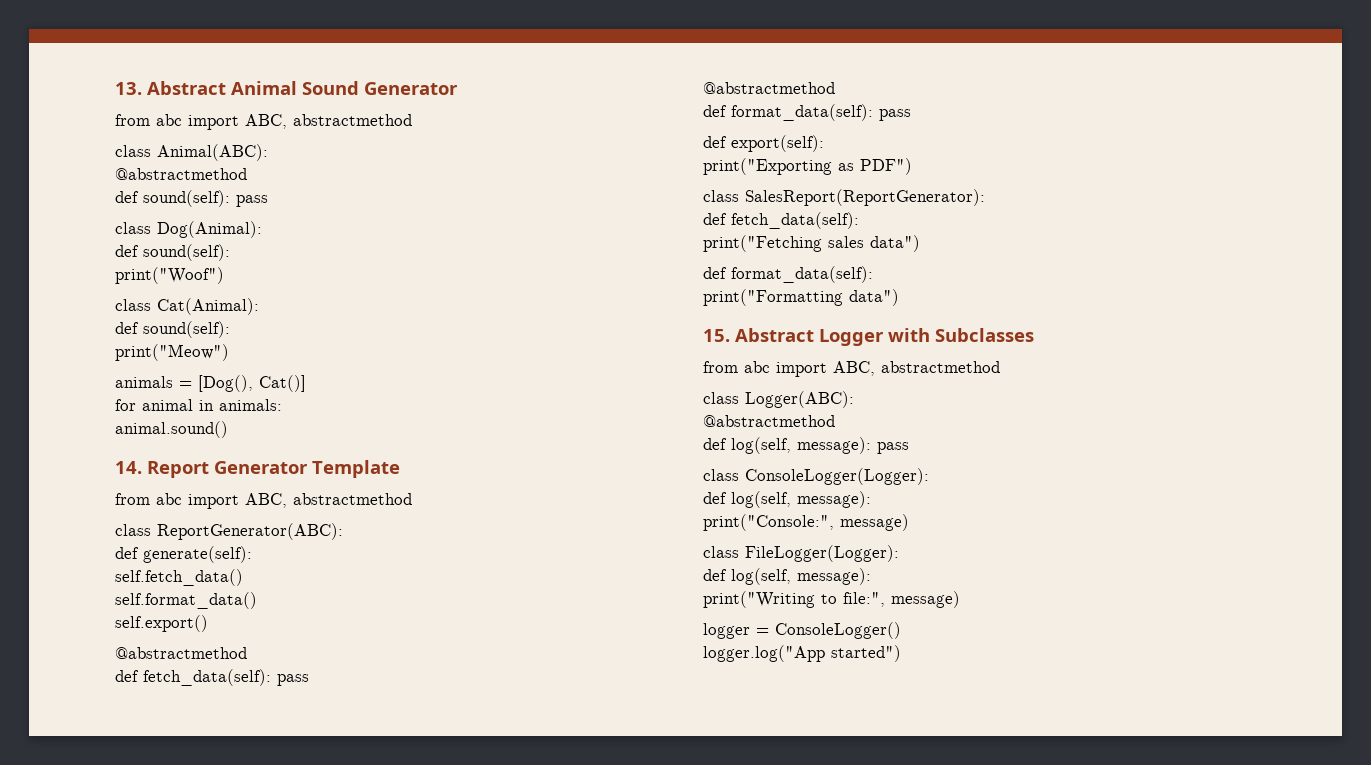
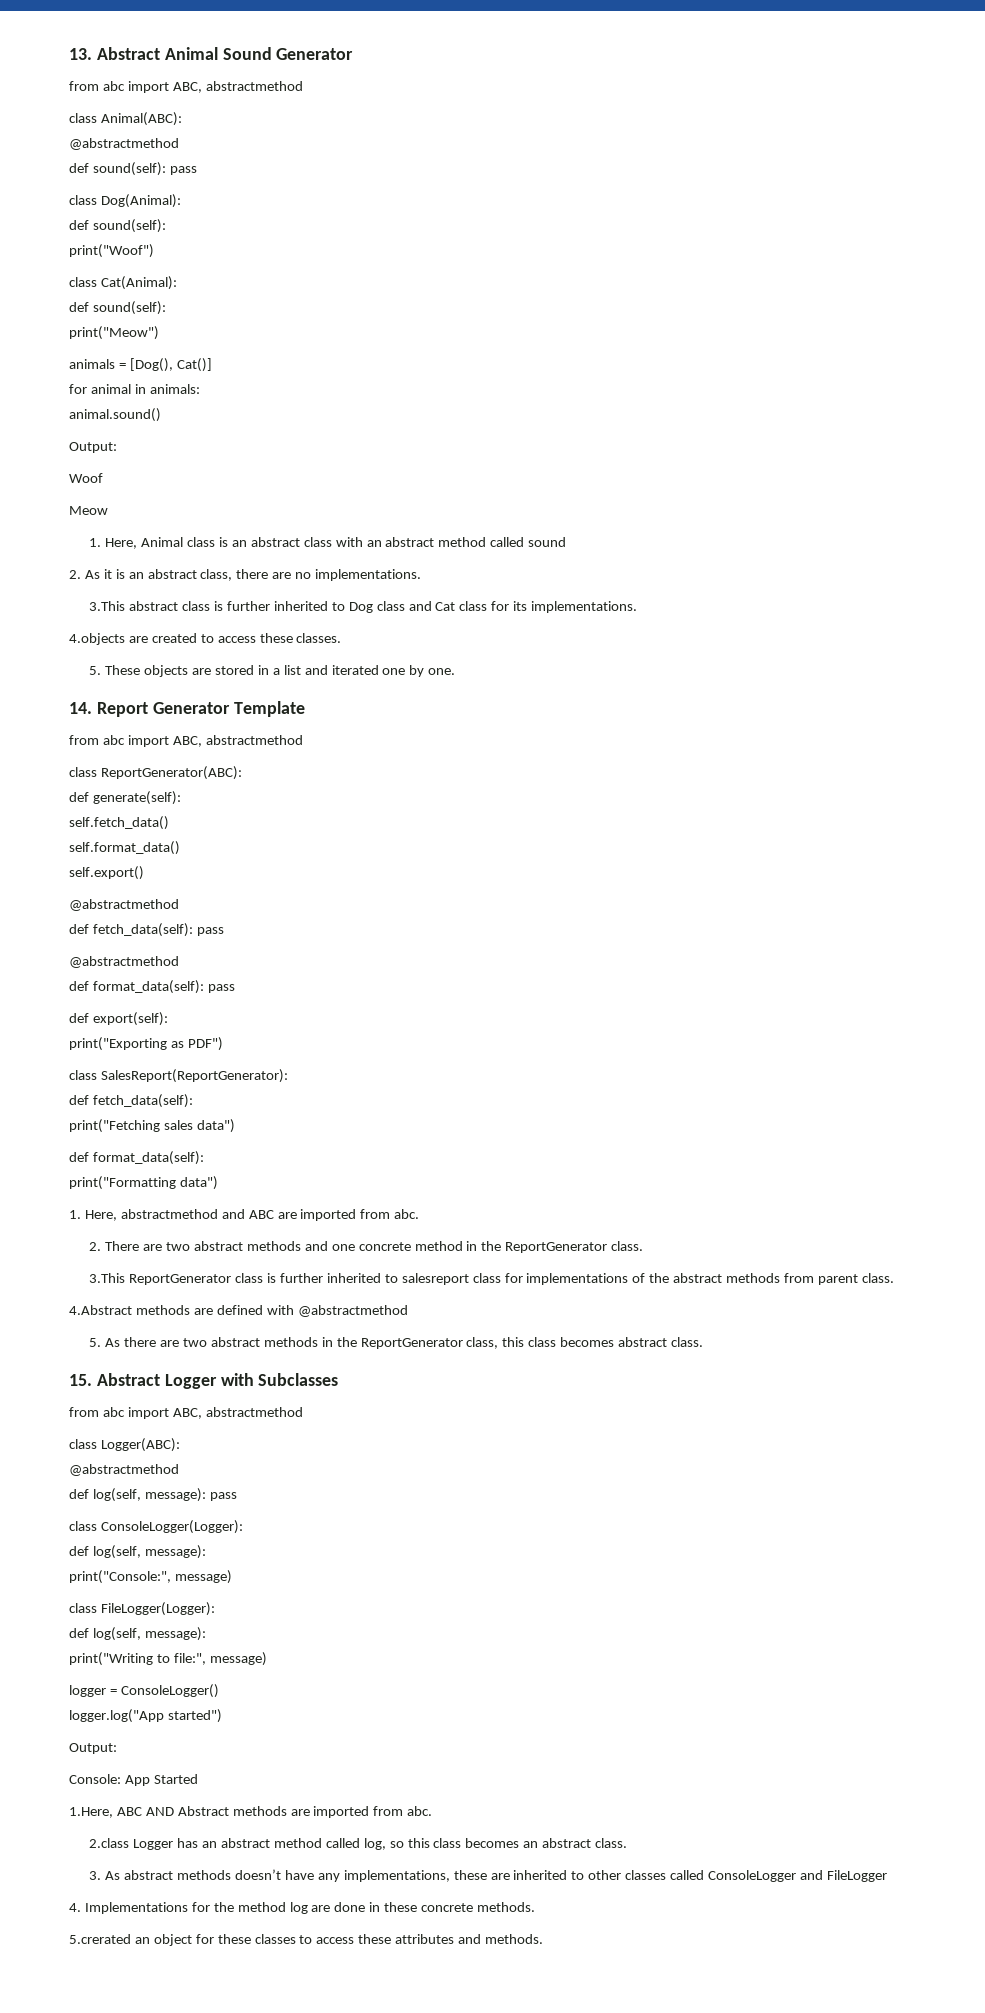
  animal.sound()
+ Output:
+ Woof
+ Meow
+ 1. Here, Animal class is an abstract class with an abstract method called sound
+ 2. As it is an abstract class, there are no implementations.
+ 3.This abstract class is further inherited to Dog class and Cat class for its implementations.
+ 4.objects are created to access these classes.
+ 5. These objects are stored in a list and iterated one by one.
+ 1. Here, abstractmethod and ABC are imported from abc.
+ 2. There are two abstract methods and one concrete method in the ReportGenerator class.
+ 3.This ReportGenerator class is further inherited to salesreport class for implementations of the abstract methods from parent class.
+ 4.Abstract methods are defined with @abstractmethod
+ 5. As there are two abstract methods in the ReportGenerator class, this class becomes abstract class.
  logger.log("App started")
+ Output:
+ Console: App Started
+ 1.Here, ABC AND Abstract methods are imported from abc.
+ 2.class Logger has an abstract method called log, so this class becomes an abstract class.
+ 3. As abstract methods doesn’t have any implementations, these are inherited to other classes called ConsoleLogger and FileLogger
+ 4. Implementations for the method log are done in these concrete methods.
+ 5.crerated an object for these classes to access these attributes and methods.

